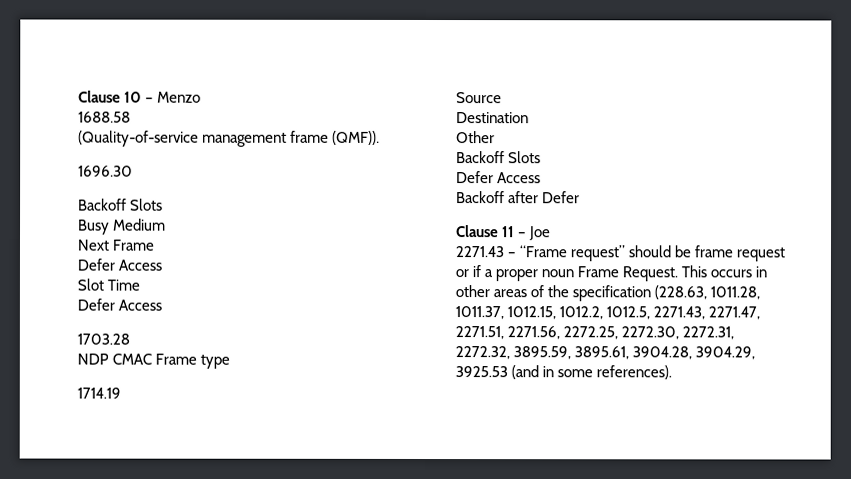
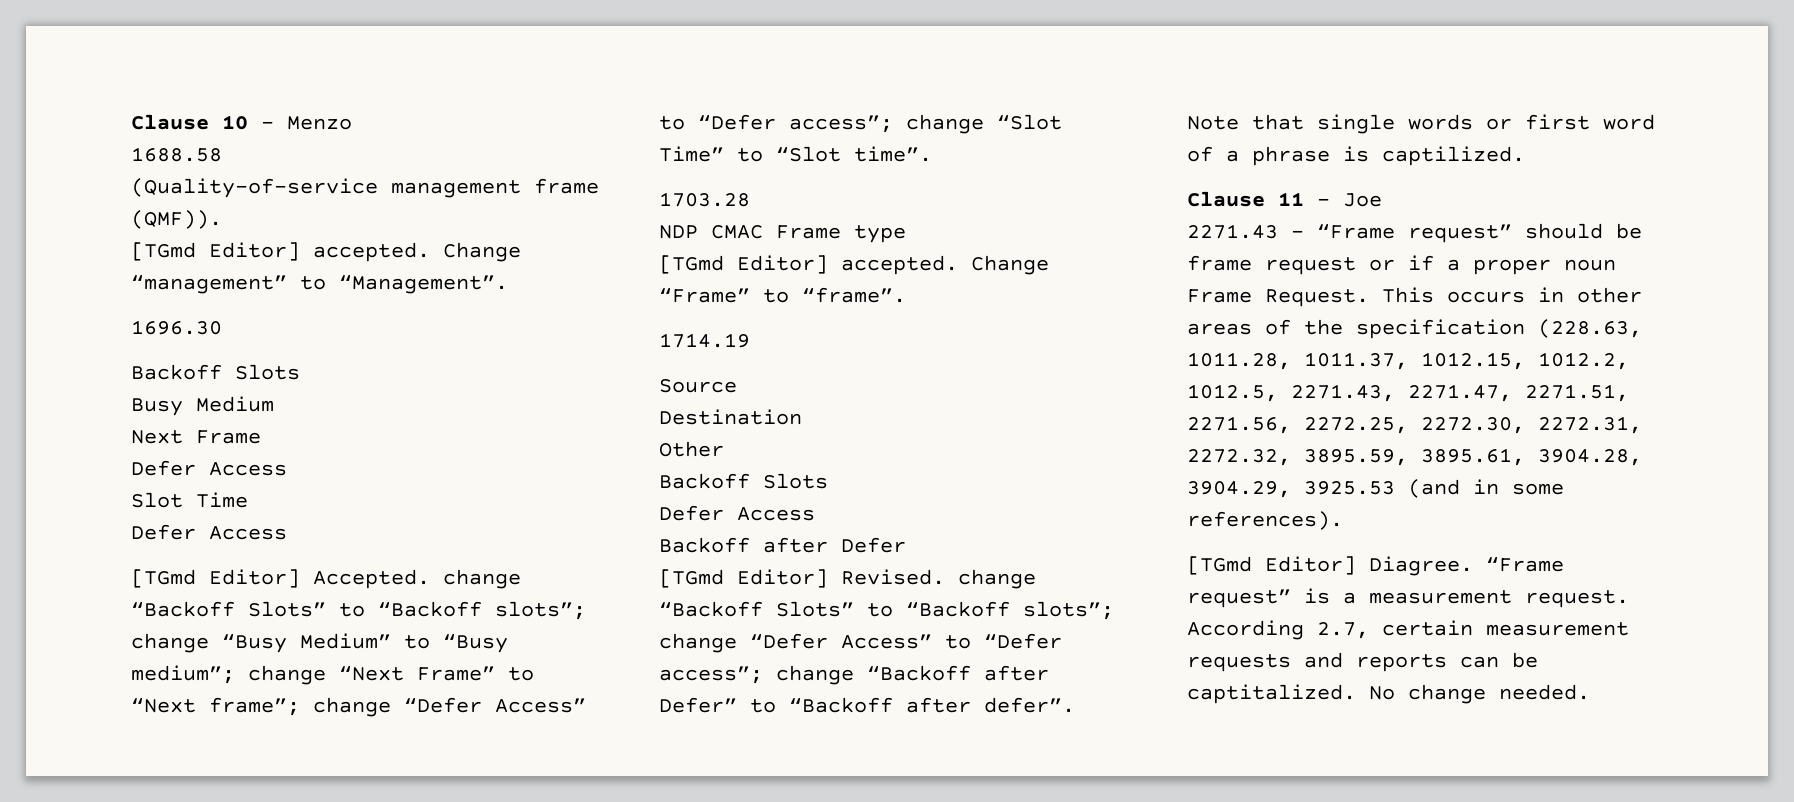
+ [TGmd Editor] accepted. Change “management” to “Management”.
+ [TGmd Editor] Accepted. change “Backoff Slots” to “Backoff slots”; change “Busy Medium” to “Busy medium”; change “Next Frame” to “Next frame”; change “Defer Access” to “Defer access”; change “Slot Time” to “Slot time”.
+ [TGmd Editor] accepted. Change “Frame” to “frame”.
+ [TGmd Editor] Revised. change “Backoff Slots” to “Backoff slots”; change “Defer Access” to “Defer access”; change “Backoff after Defer” to “Backoff after defer”. Note that single words or first word of a phrase is captilized.
+ [TGmd Editor] Diagree. “Frame request” is a measurement request. According 2.7, certain measurement requests and reports can be captitalized. No change needed.

